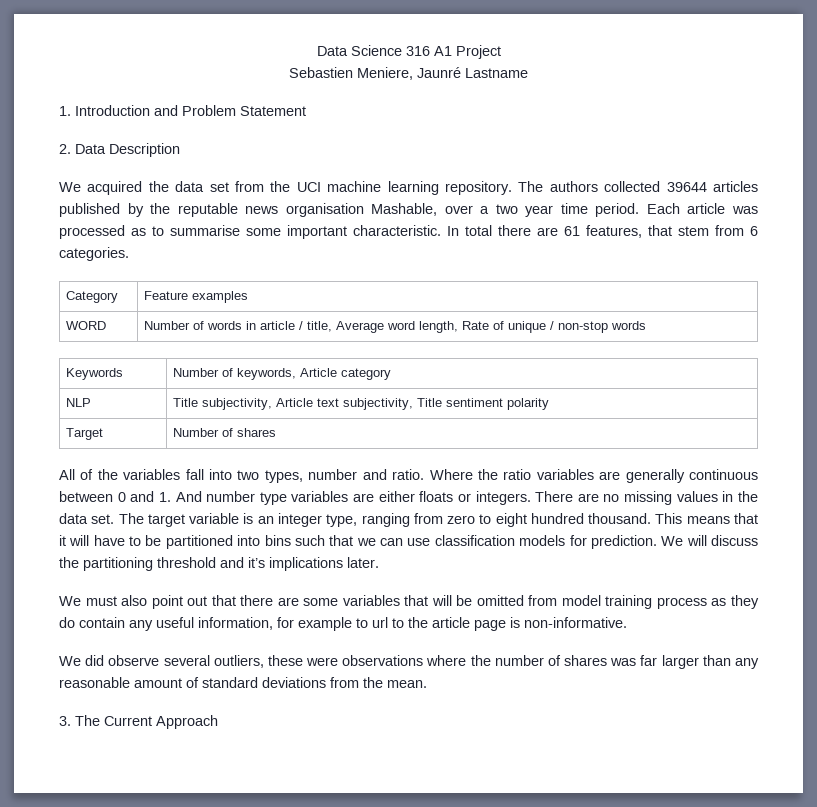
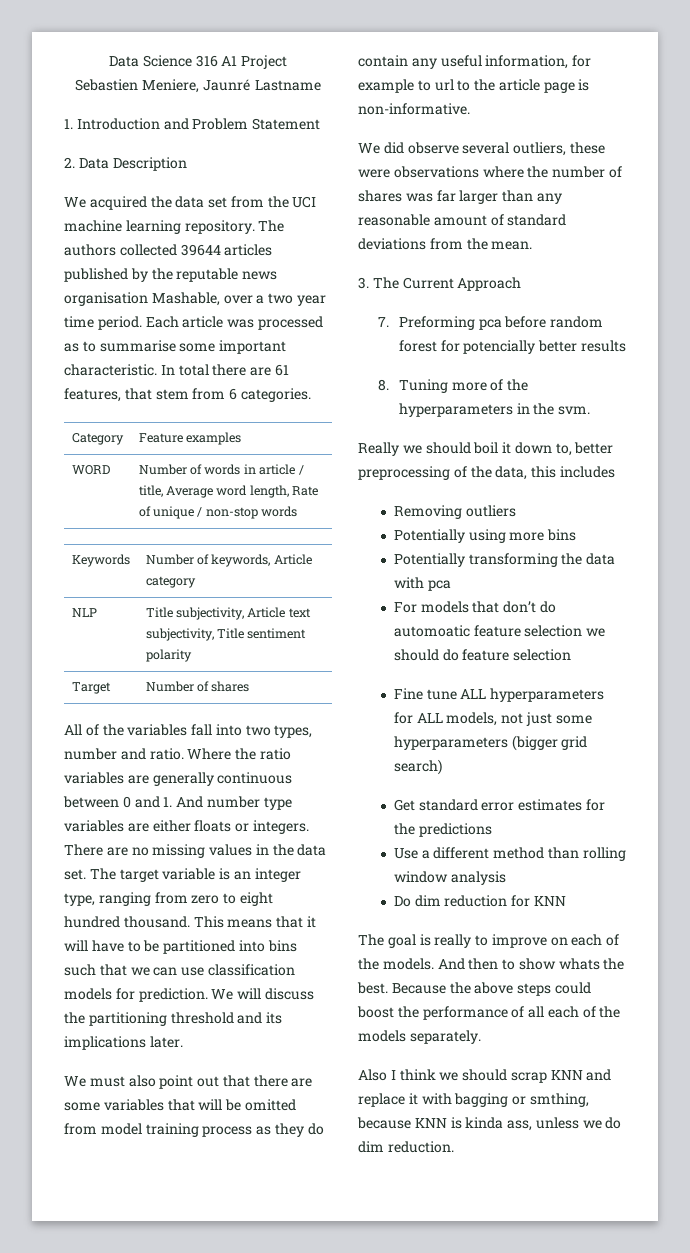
- We will discuss the partitioning threshold and it’s implications later.
+ We will discuss the partitioning threshold and its implications later.
+ 7. Preforming pca before random forest for potencially better results
+ 8. Tuning more of the hyperparameters in the svm.
+ Really we should boil it down to, better preprocessing of the data, this includes
+ Removing outliers
+ Potentially using more bins
+ Potentially transforming the data with pca
+ For models that don’t do automoatic feature selection we should do feature selection
+ Fine tune ALL hyperparameters for ALL models, not just some hyperparameters (bigger grid search)
+ Get standard error estimates for the predictions
+ Use a different method than rolling window analysis
+ Do dim reduction for KNN
+ The goal is really to improve on each of the models. And then to show whats the best. Because the above steps could boost the performance of all each of the models separately.
+ Also I think we should scrap KNN and replace it with bagging or smthing, because KNN is kinda ass, unless we do dim reduction.

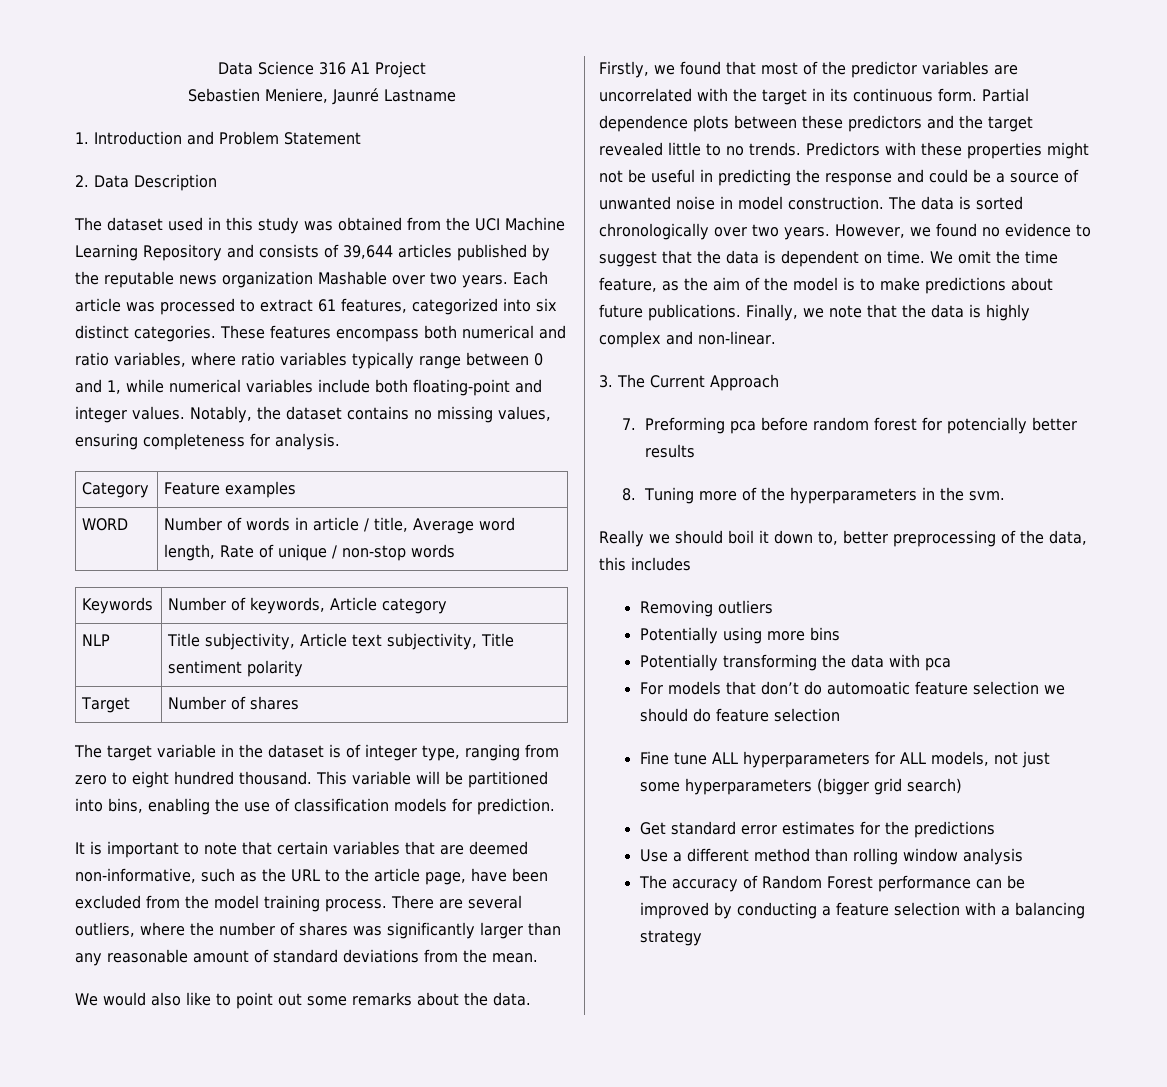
- We acquired the data set from the UCI machine learning repository. The authors collected 39644 articles published by the reputable news organisation Mashable, over a two year time period. Each article was processed as to summarise some important characteristic. In total there are 61 features, that stem from 6 categories.
+ The dataset used in this study was obtained from the UCI Machine Learning Repository and consists of 39,644 articles published by the reputable news organization Mashable over two years. Each article was processed to extract 61 features, categorized into six distinct categories. These features encompass both numerical and ratio variables, where ratio variables typically range between 0 and 1, while numerical variables include both floating-point and integer values. Notably, the dataset contains no missing values, ensuring completeness for analysis.
- All of the variables fall into two types, number and ratio. Where the ratio variables are generally continuous between 0 and 1. And number type variables are either floats or integers. There are no missing values in the data set. The target variable is an integer type, ranging from zero to eight hundred thousand.
+ The target variable in the dataset is of integer type, ranging from zero to eight hundred thousand.
- This means that it will have to be partitioned into bins such that we can use classification models for prediction. We will discuss the partitioning threshold and its implications later.
- We must also point out that there are some variables that will be omitted from model training process as they do contain any useful information, for example to url to the article page is non-informative.
- We did observe several outliers, these were observations where the number of shares was far larger than any reasonable amount of standard deviations from the mean.
+ This variable will be partitioned into bins, enabling the use of classification models for prediction.
+ It is important to note that certain variables that are deemed non-informative, such as the URL to the article page, have been excluded from the model training process. There are several outliers, where the number of shares was significantly larger than any reasonable amount of standard deviations from the mean.
+ We would also like to point out some remarks about the data. Firstly, we found that most of the predictor variables are uncorrelated with the target in its continuous form. Partial dependence plots between these predictors and the target revealed little to no trends. Predictors with these properties might not be useful in predicting the response and could be a source of unwanted noise in model construction. The data is sorted chronologically over two years. However, we found no evidence to suggest that the data is dependent on time. We omit the time feature, as the aim of the model is to make predictions about future publications. Finally, we note that the data is highly complex and non-linear.
- Do dim reduction for KNN
- The goal is really to improve on each of the models. And then to show whats the best. Because the above steps could boost the performance of all each of the models separately.
- Also I think we should scrap KNN and replace it with bagging or smthing, because KNN is kinda ass, unless we do dim reduction.
+ The accuracy of Random Forest performance can be improved by conducting a feature selection with a balancing strategy

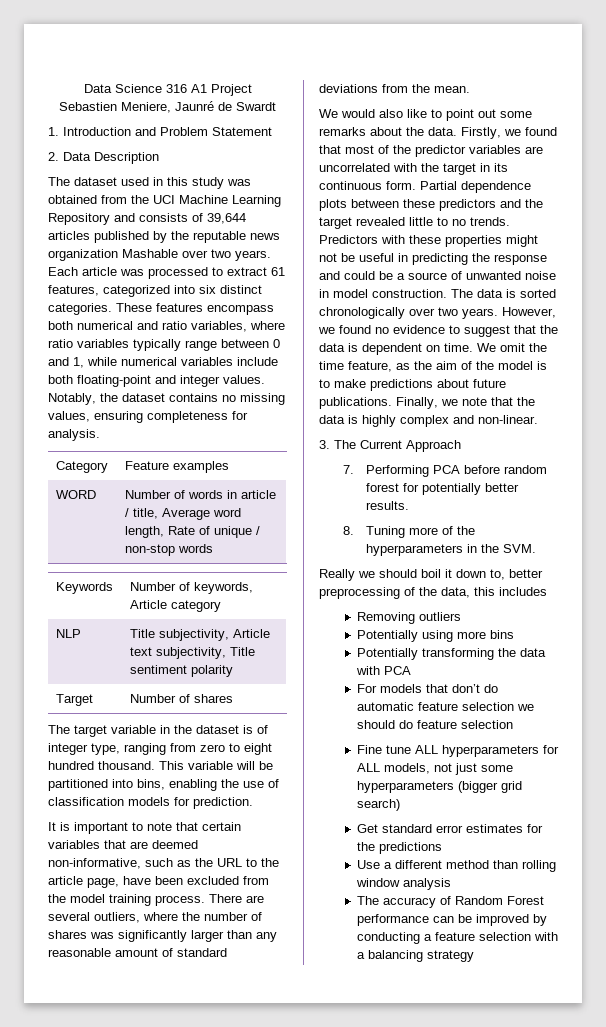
- Sebastien Meniere, Jaunré Lastname
+ Sebastien Meniere, Jaunré de Swardt
- 7. Preforming pca before random forest for potencially better results
+ 7. Performing PCA before random forest for potentially better results.
- 8. Tuning more of the hyperparameters in the svm.
+ 8. Tuning more of the hyperparameters in the SVM.
- Potentially transforming the data with pca
+ Potentially transforming the data with PCA
- For models that don’t do automoatic feature selection we should do feature selection
+ For models that don’t do automatic feature selection we should do feature selection

